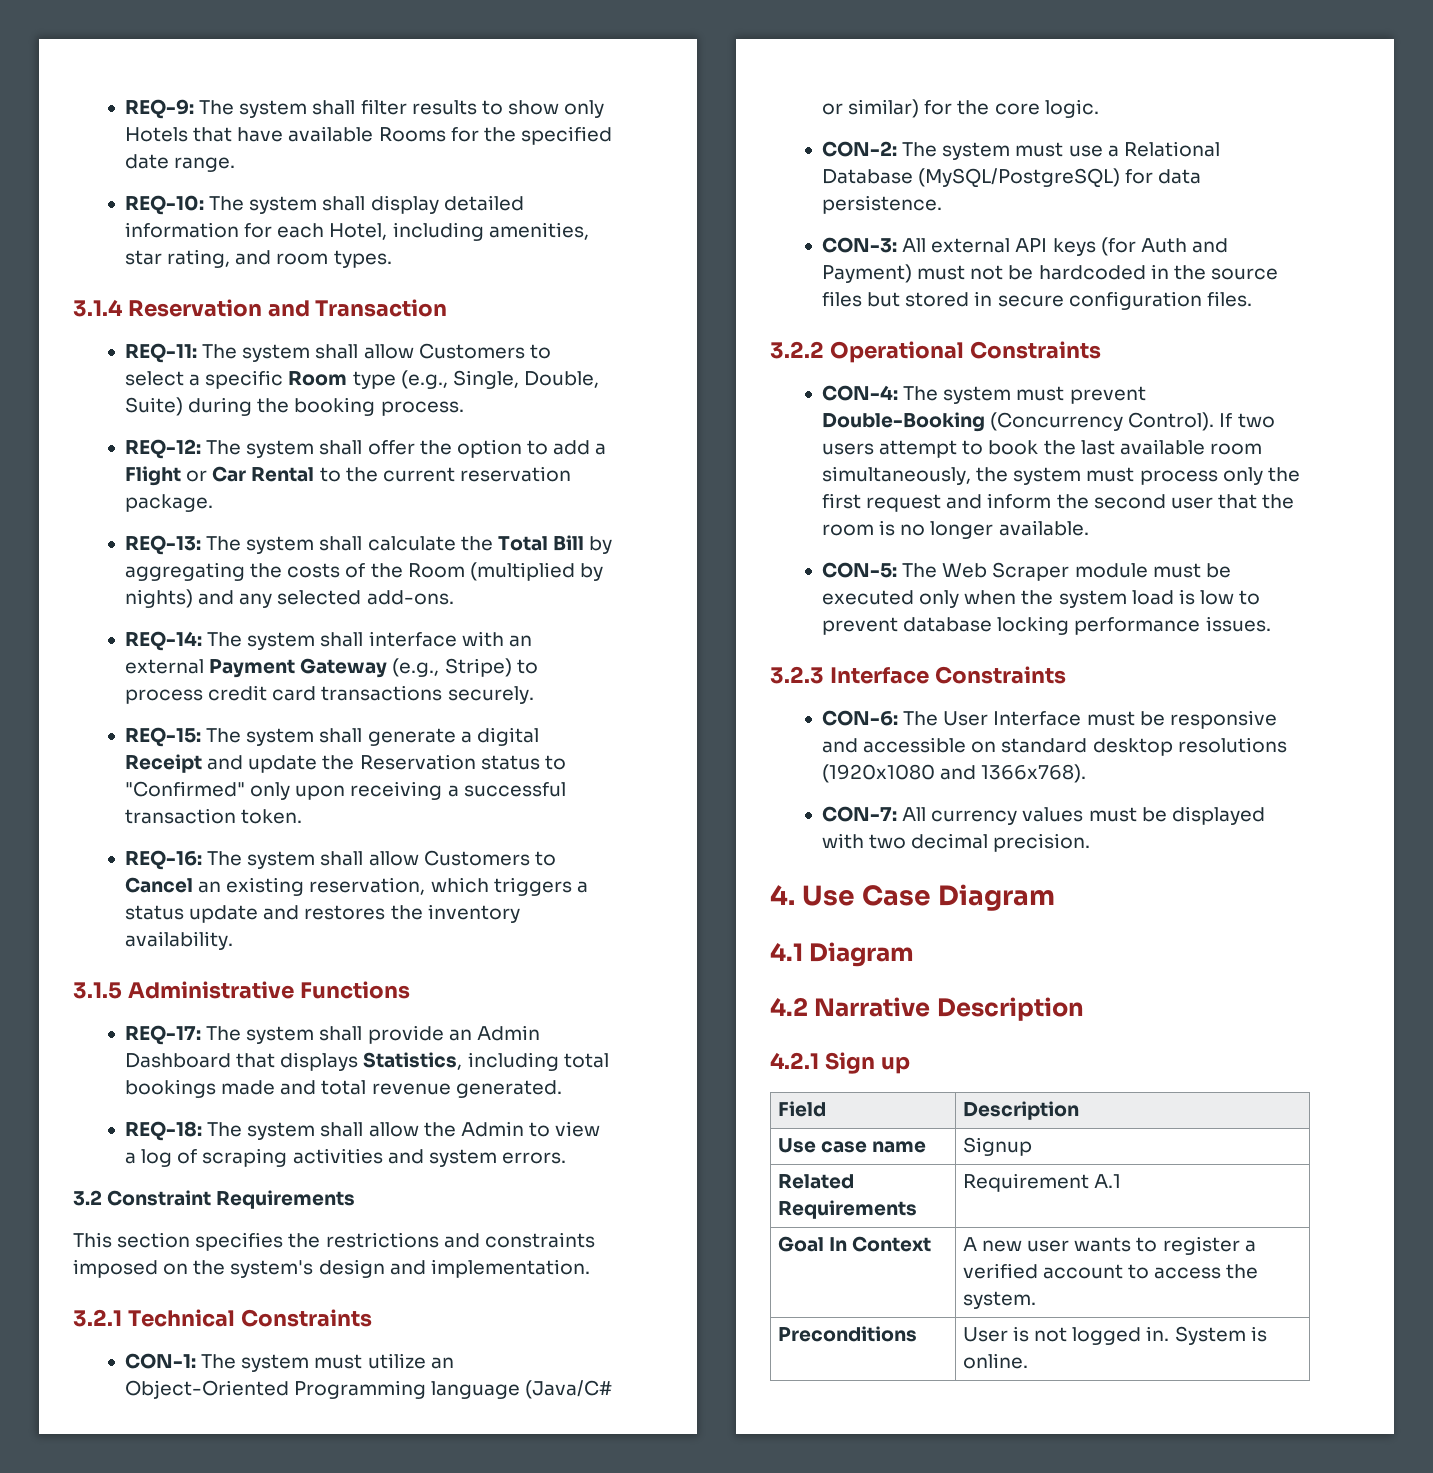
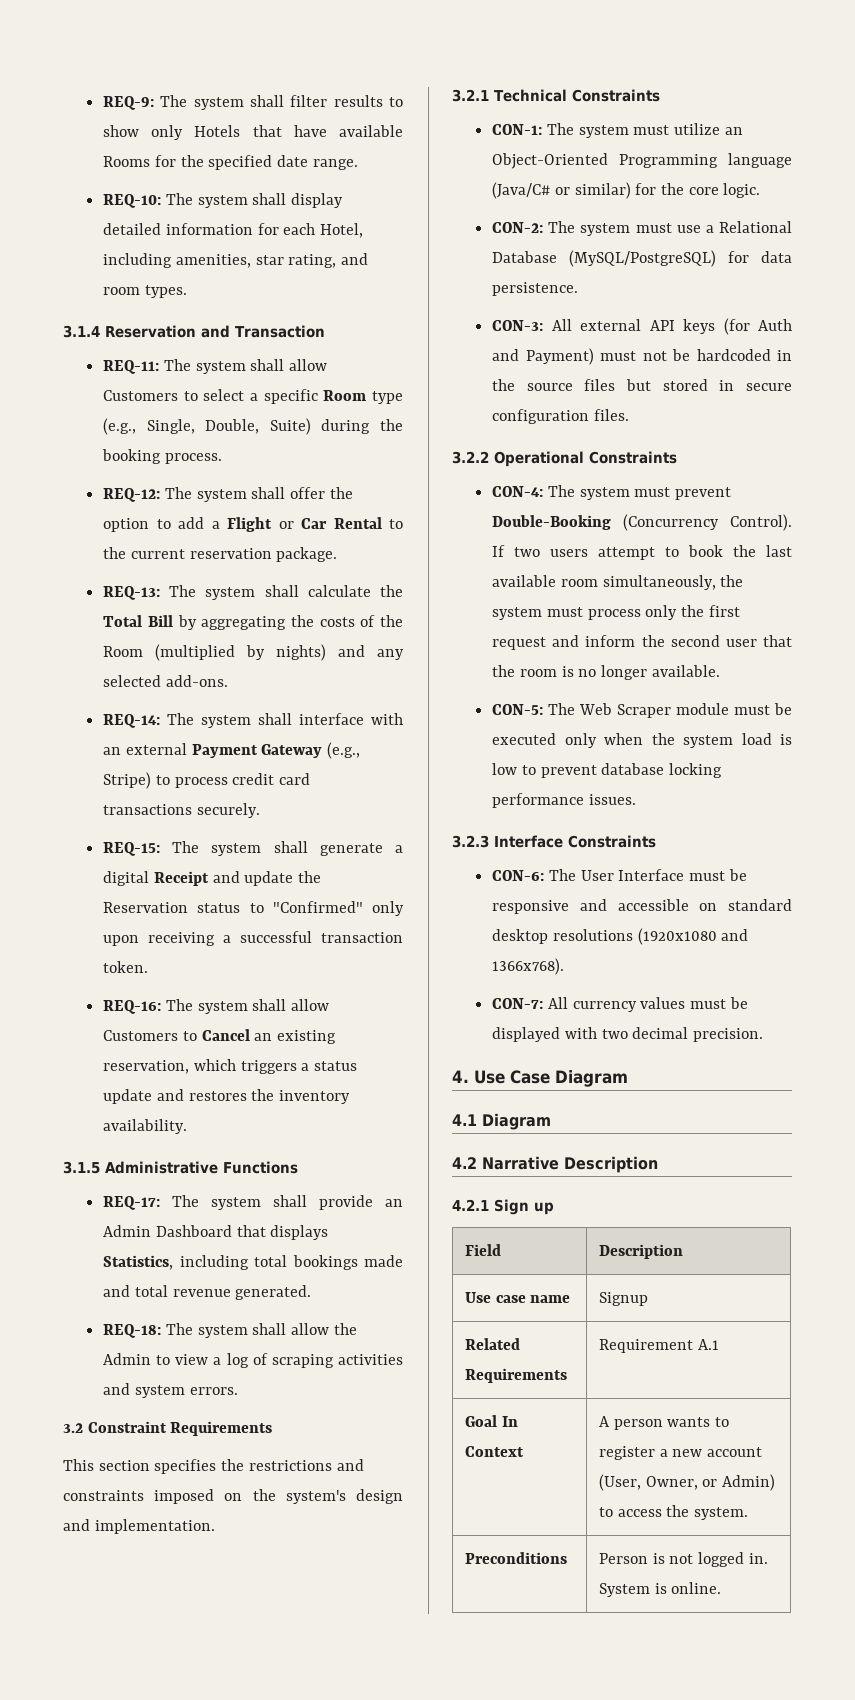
- Goal In Context | A new user wants to register a verified account to access the system.
+ Goal In Context | A person wants to register a new account (User, Owner, or Admin) to access the system.
- Preconditions | User is not logged in. System is online.
+ Preconditions | Person is not logged in. System is online.

